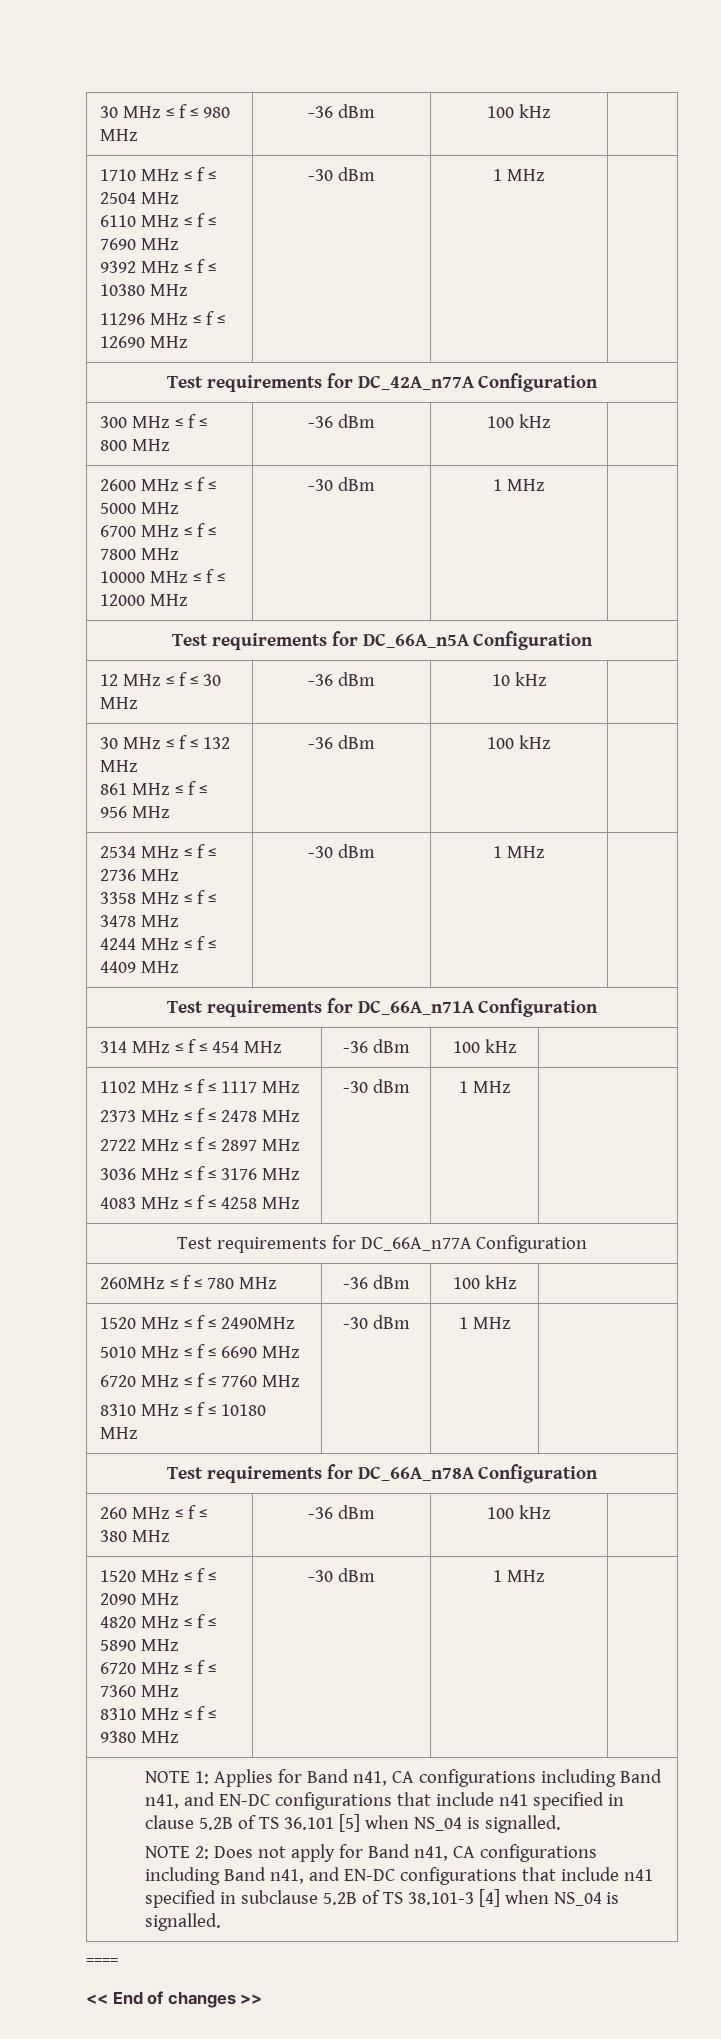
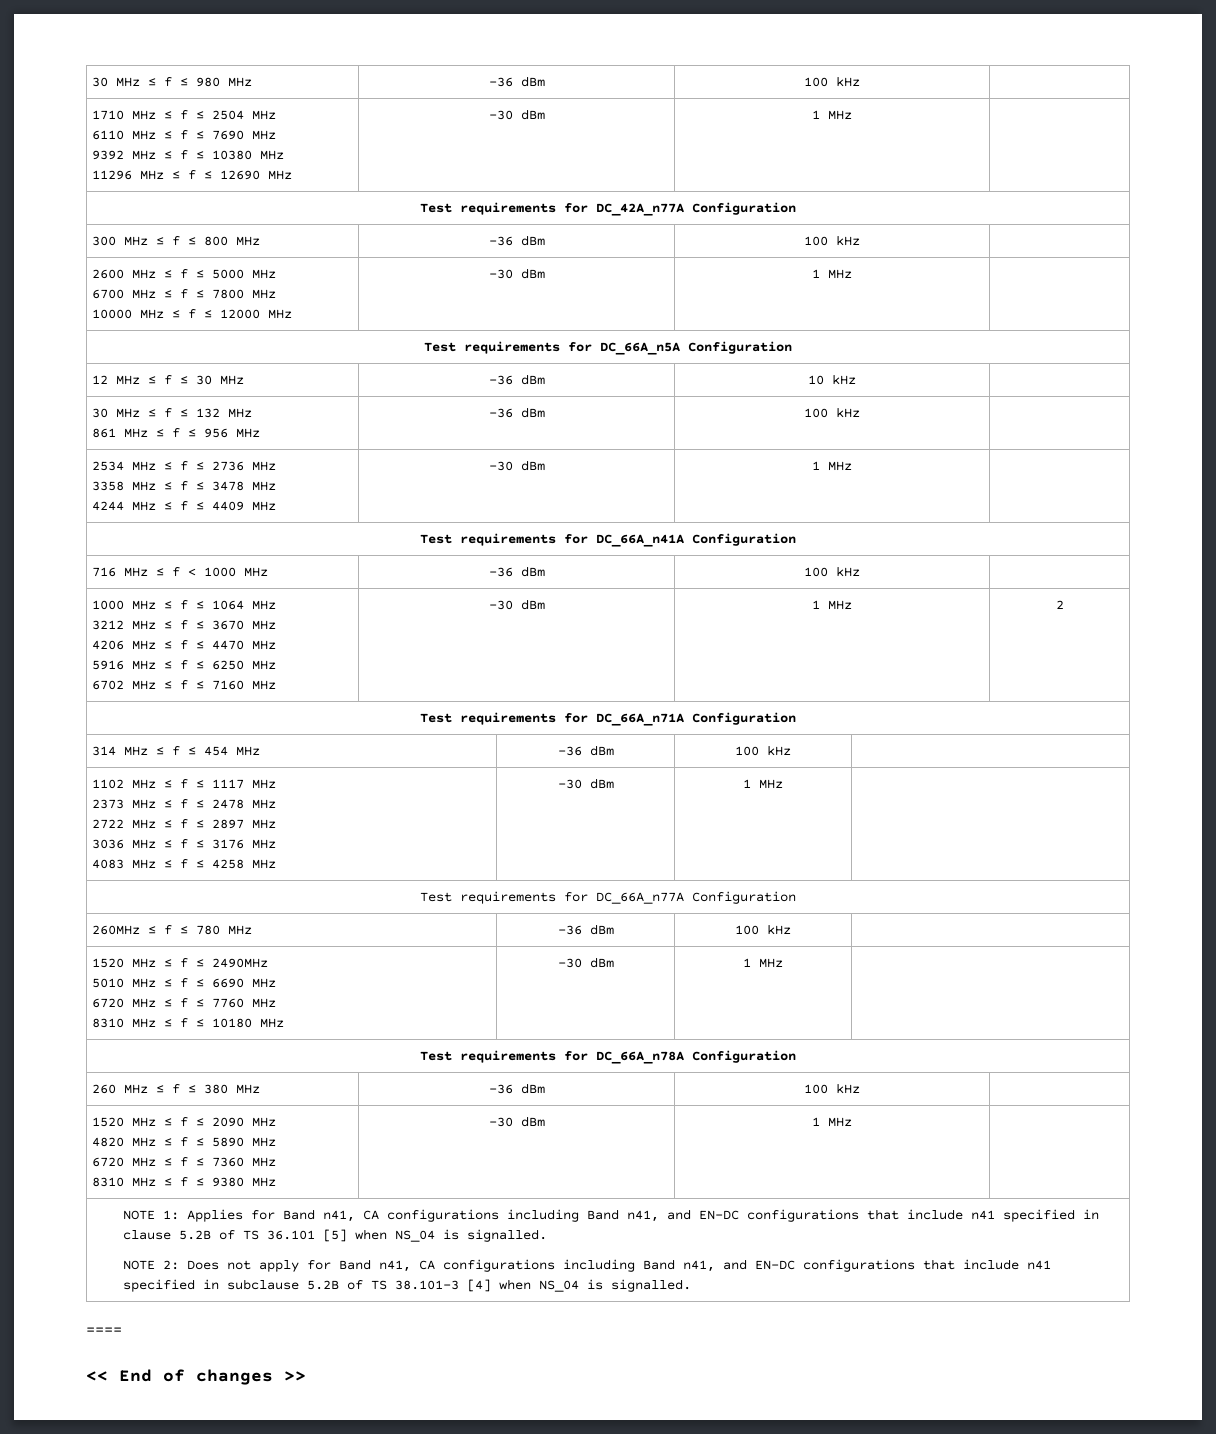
+ Test requirements for DC_66A_n41A Configuration
+ 716 MHz ≤ f < 1000 MHz | -36 dBm | 100 kHz |
+ 1000 MHz ≤ f ≤ 1064 MHz
+ 3212 MHz ≤ f ≤ 3670 MHz
+ 4206 MHz ≤ f ≤ 4470 MHz
+ 5916 MHz ≤ f ≤ 6250 MHz
+ 6702 MHz ≤ f ≤ 7160 MHz | -30 dBm | 1 MHz | 2

